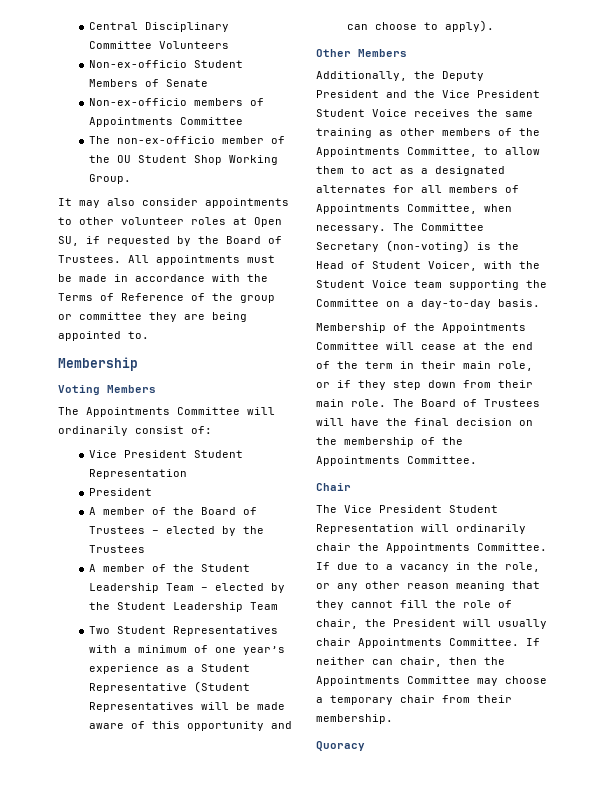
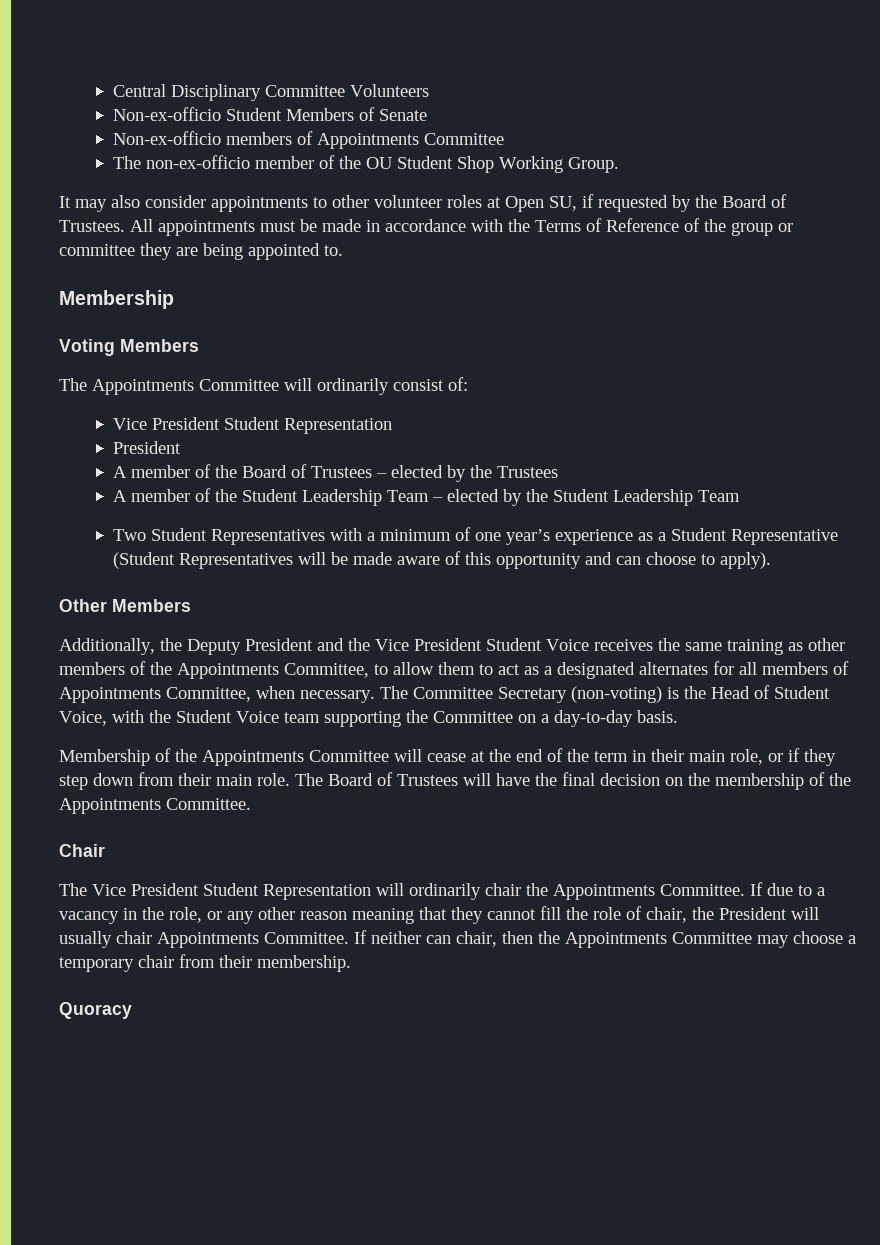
- The Committee Secretary (non-voting) is the Head of Student Voicer, with the Student Voice team supporting the Committee on a day-to-day basis.
+ The Committee Secretary (non-voting) is the Head of Student Voice, with the Student Voice team supporting the Committee on a day-to-day basis.

